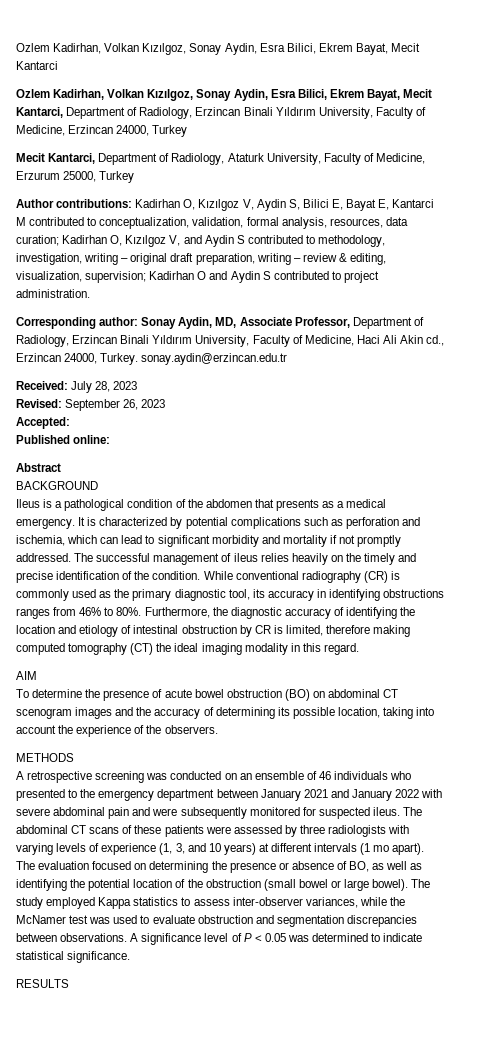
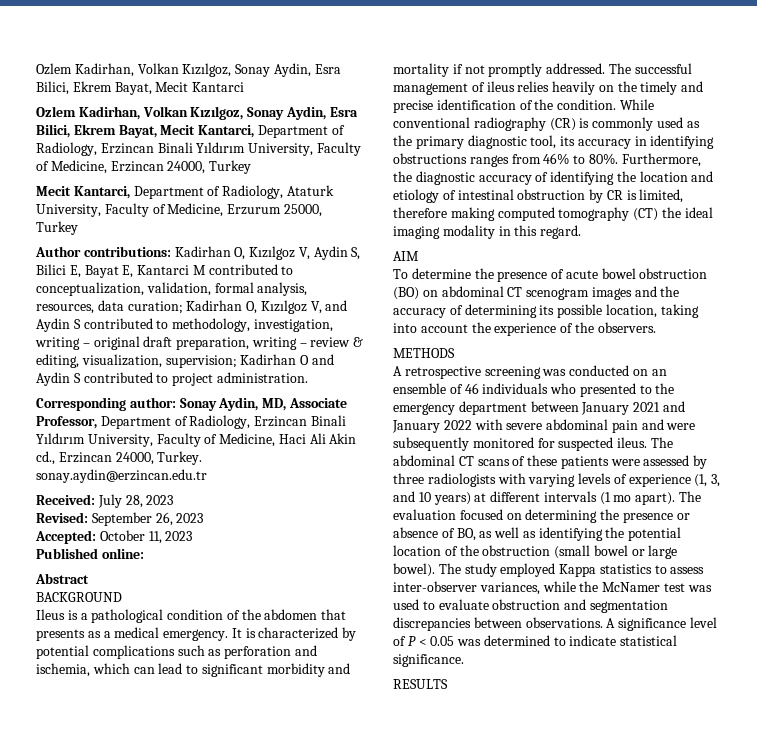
- Accepted:
+ Accepted: October 11, 2023

